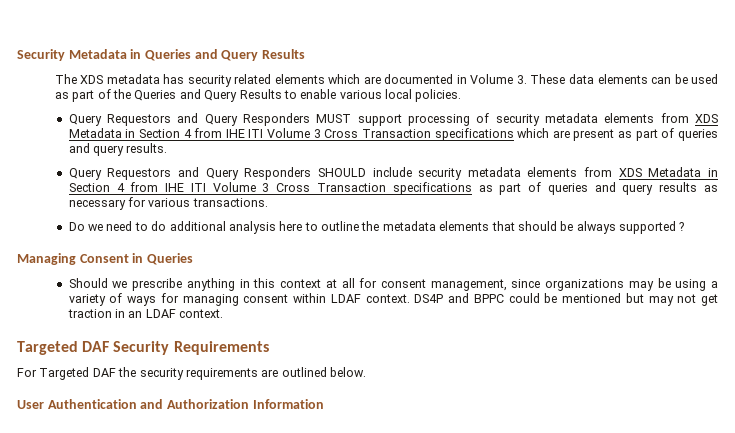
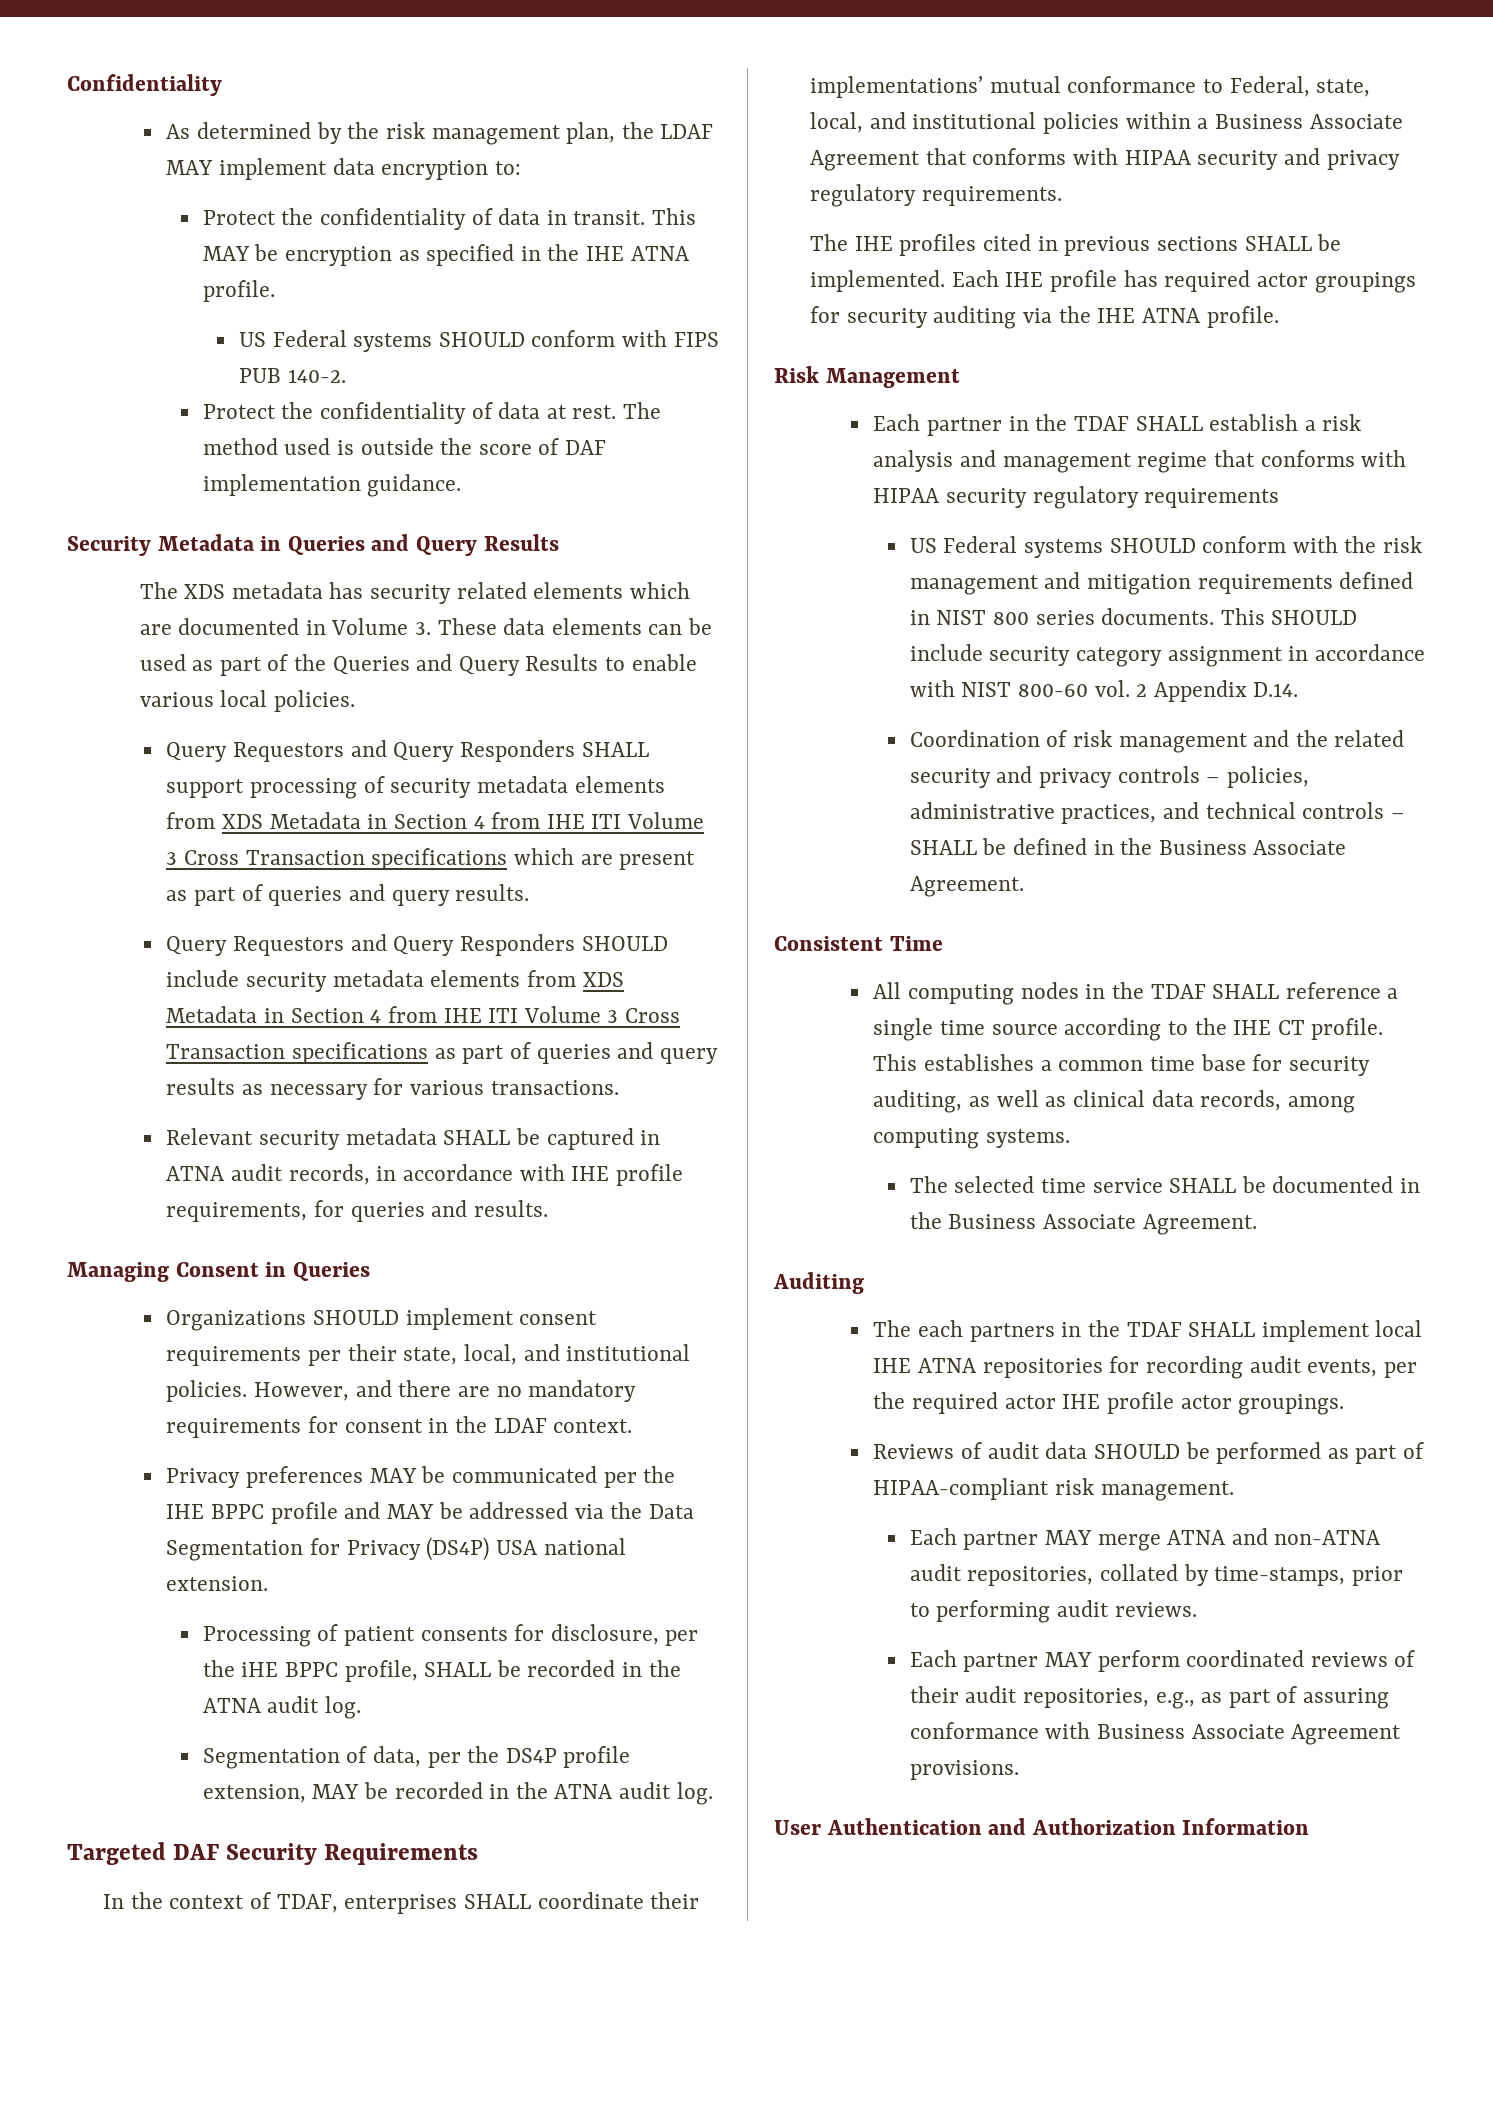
+ Confidentiality
+ As determined by the risk management plan, the LDAF MAY implement data encryption to:
+ Protect the confidentiality of data in transit. This MAY be encryption as specified in the IHE ATNA profile.
+ US Federal systems SHOULD conform with FIPS PUB 140-2.
+ Protect the confidentiality of data at rest. The method used is outside the score of DAF implementation guidance.
- Query Requestors and Query Responders MUST support processing of security metadata elements from XDS Metadata in Section 4 from IHE ITI Volume 3 Cross Transaction specifications which are present as part of queries and query results.
+ Query Requestors and Query Responders SHALL support processing of security metadata elements from XDS Metadata in Section 4 from IHE ITI Volume 3 Cross Transaction specifications which are present as part of queries and query results.
- Do we need to do additional analysis here to outline the metadata elements that should be always supported ?
+ Relevant security metadata SHALL be captured in ATNA audit records, in accordance with IHE profile requirements, for queries and results.
  Managing Consent in Queries
- Should we prescribe anything in this context at all for consent management, since organizations may be using a variety of ways for managing consent within LDAF context. DS4P and BPPC could be mentioned but may not get traction in an LDAF context.
+ Organizations SHOULD implement consent requirements per their state, local, and institutional policies. However, and there are no mandatory requirements for consent in the LDAF context.
+ Privacy preferences MAY be communicated per the IHE BPPC profile and MAY be addressed via the Data Segmentation for Privacy (DS4P) USA national extension.
+ Processing of patient consents for disclosure, per the iHE BPPC profile, SHALL be recorded in the ATNA audit log.
+ Segmentation of data, per the DS4P profile extension, MAY be recorded in the ATNA audit log.
  Targeted DAF Security Requirements
- For Targeted DAF the security requirements are outlined below.
+ In the context of TDAF, enterprises SHALL coordinate their implementations’ mutual conformance to Federal, state, local, and institutional policies within a Business Associate Agreement that conforms with HIPAA security and privacy regulatory requirements.
+ The IHE profiles cited in previous sections SHALL be implemented. Each IHE profile has required actor groupings for security auditing via the IHE ATNA profile.
+ Risk Management
+ Each partner in the TDAF SHALL establish a risk analysis and management regime that conforms with HIPAA security regulatory requirements
+ US Federal systems SHOULD conform with the risk management and mitigation requirements defined in NIST 800 series documents. This SHOULD include security category assignment in accordance with NIST 800-60 vol. 2 Appendix D.14.
+ Coordination of risk management and the related security and privacy controls – policies, administrative practices, and technical controls – SHALL be defined in the Business Associate Agreement.
+ Consistent Time
+ All computing nodes in the TDAF SHALL reference a single time source according to the IHE CT profile. This establishes a common time base for security auditing, as well as clinical data records, among computing systems.
+ The selected time service SHALL be documented in the Business Associate Agreement.
+ Auditing
+ The each partners in the TDAF SHALL implement local IHE ATNA repositories for recording audit events, per the required actor IHE profile actor groupings.
+ Reviews of audit data SHOULD be performed as part of HIPAA-compliant risk management.
+ Each partner MAY merge ATNA and non-ATNA audit repositories, collated by time-stamps, prior to performing audit reviews.
+ Each partner MAY perform coordinated reviews of their audit repositories, e.g., as part of assuring conformance with Business Associate Agreement provisions.

